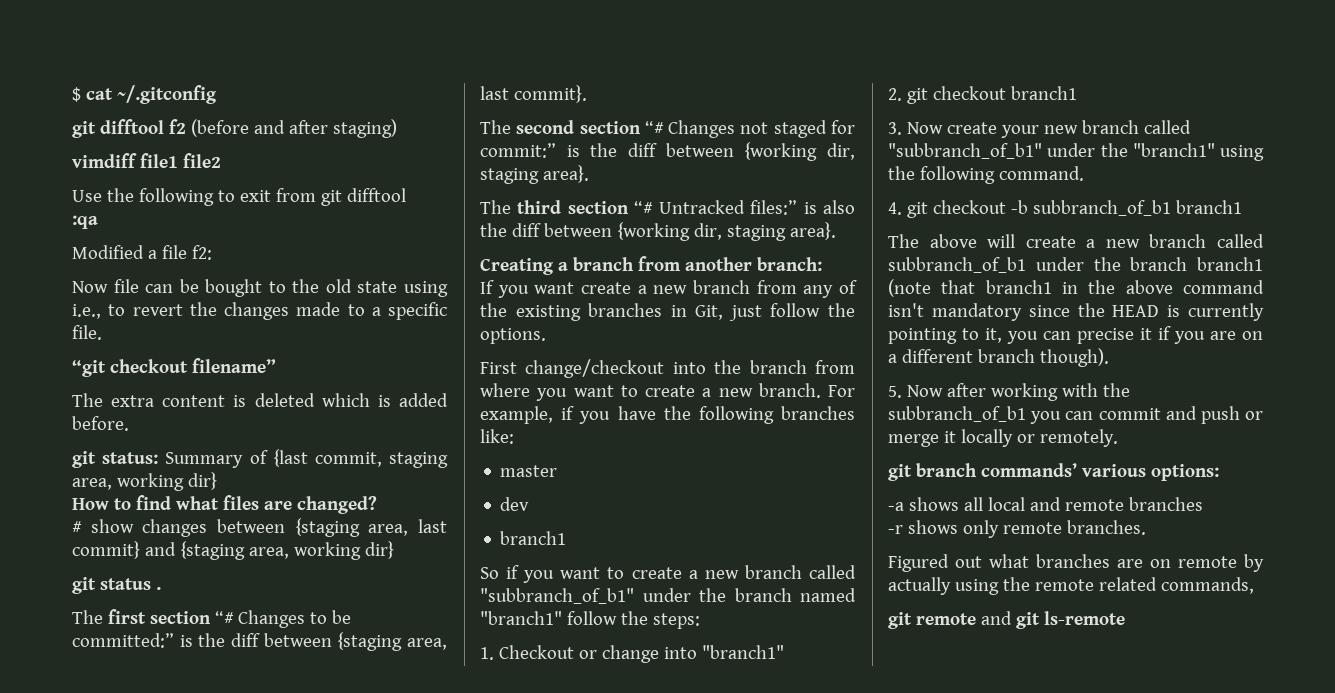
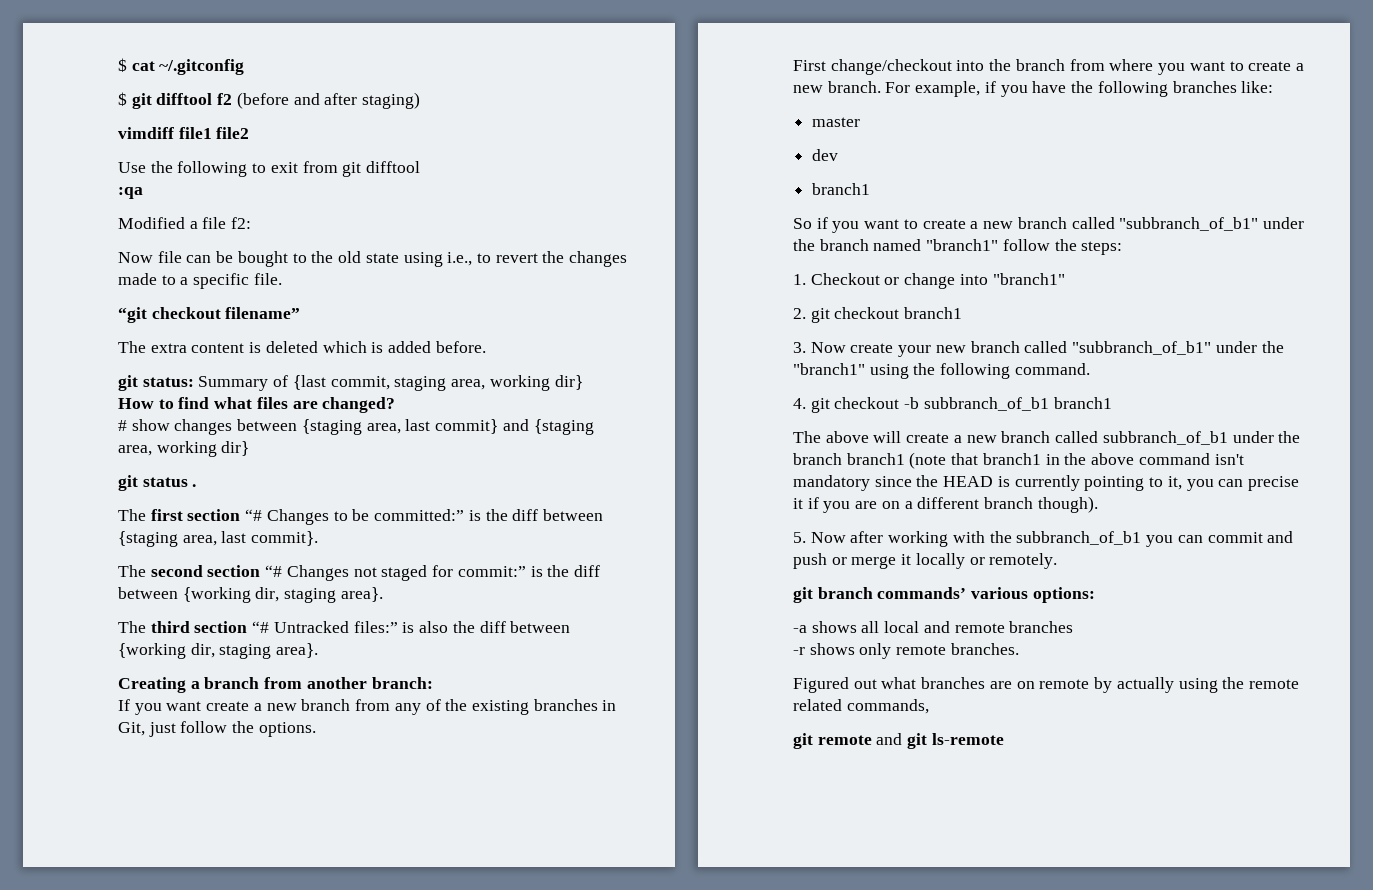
- git difftool f2 (before and after staging)
+ $ git difftool f2 (before and after staging)

